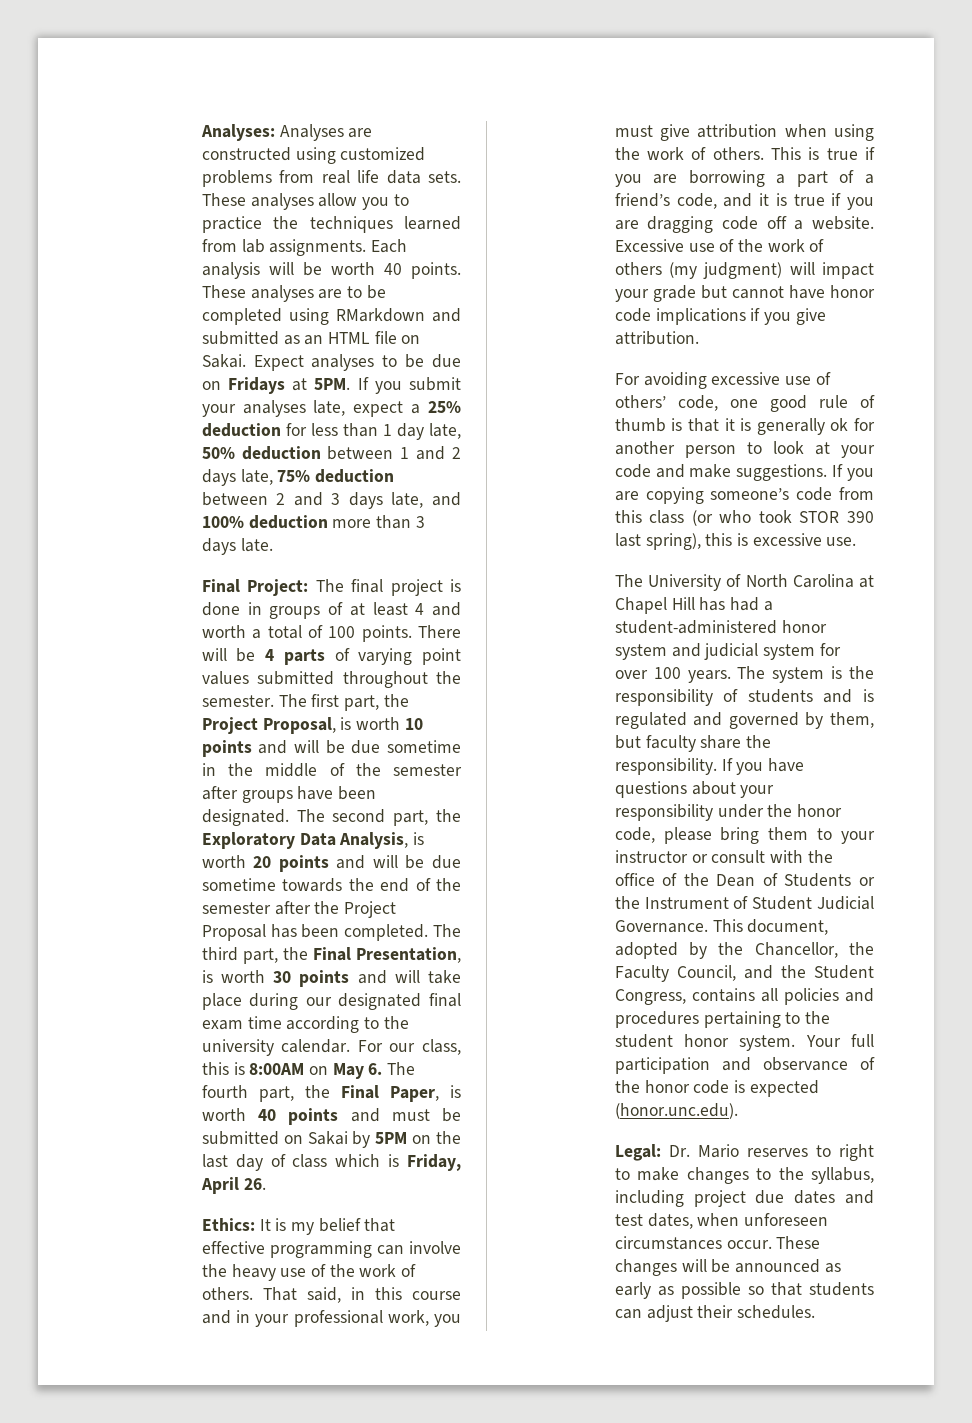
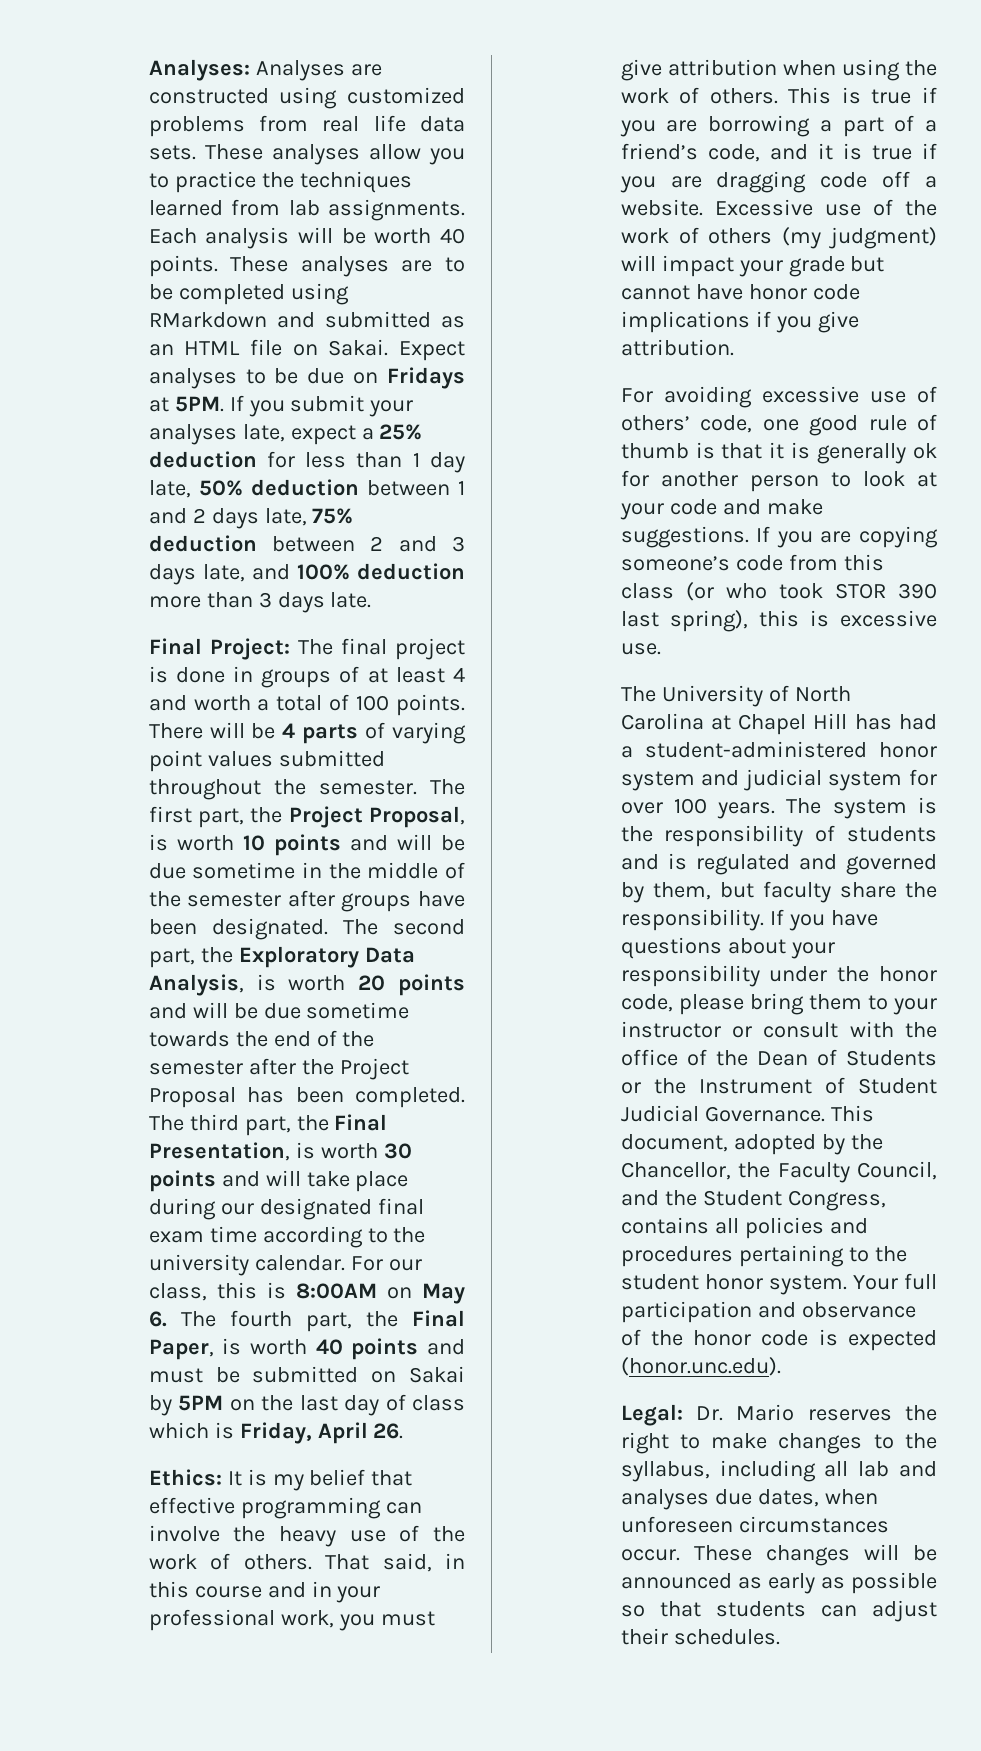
- Legal: Dr. Mario reserves to right to make changes to the syllabus, including project due dates and test dates, when unforeseen circumstances occur.
+ Legal: Dr. Mario reserves the right to make changes to the syllabus, including all lab and analyses due dates, when unforeseen circumstances occur.

